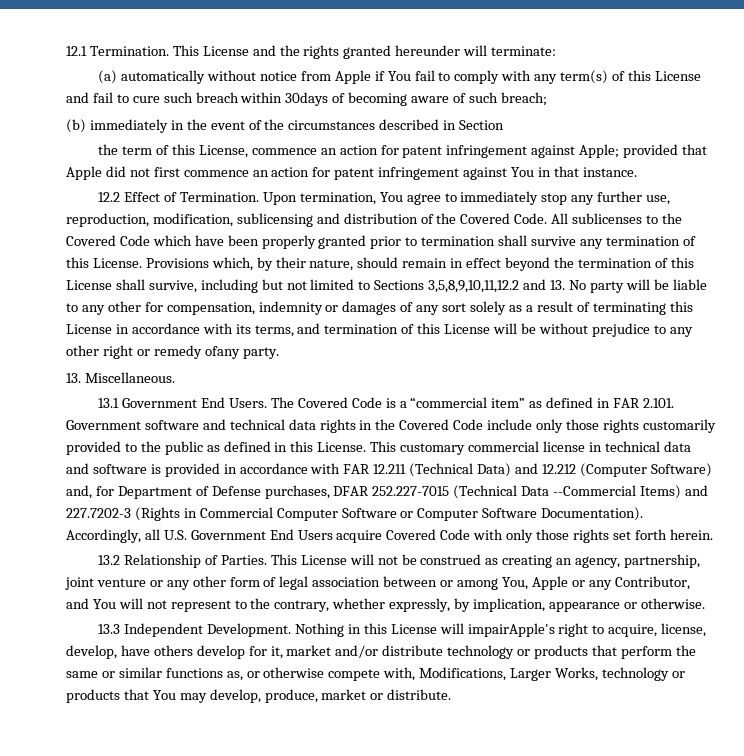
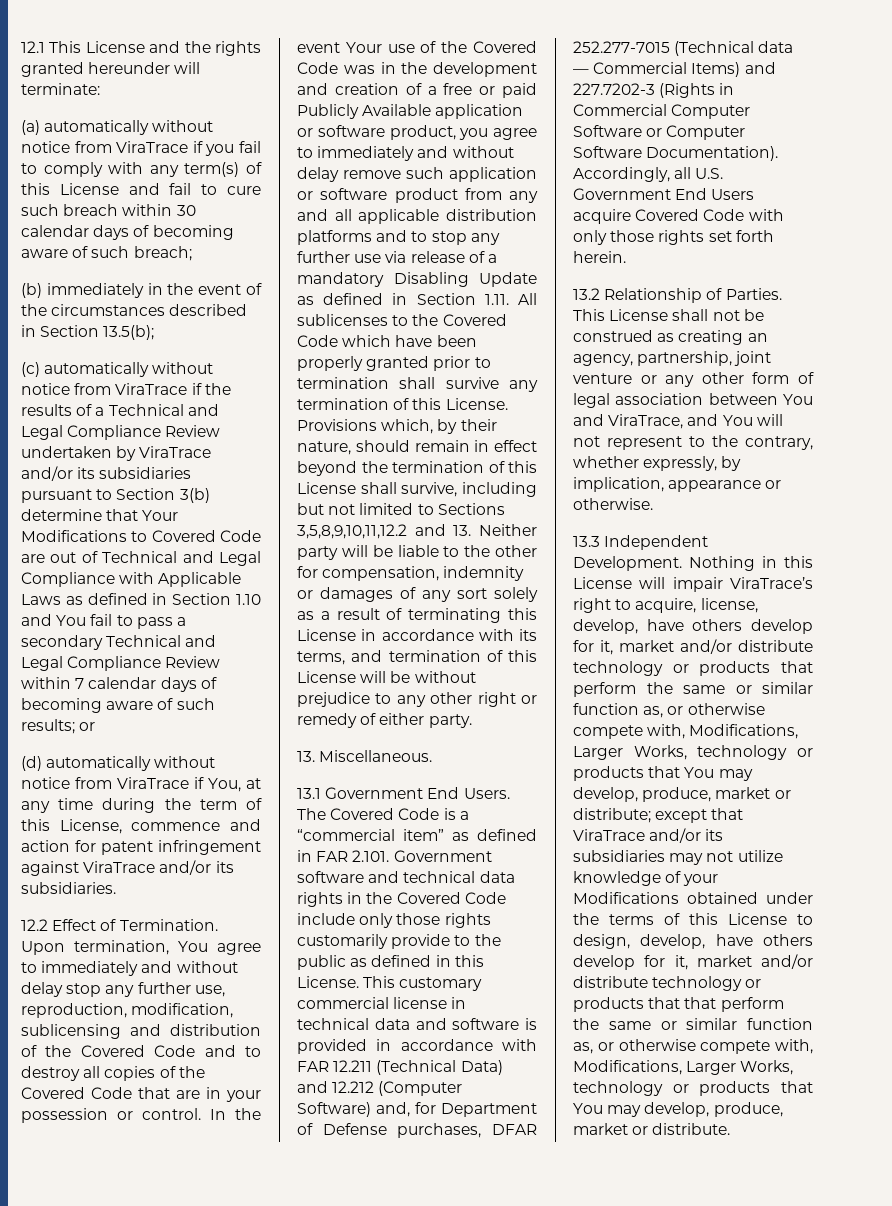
- 12.1 Termination. This License and the rights granted hereunder will terminate:
+ 12.1 This License and the rights granted hereunder will terminate:
- (a) automatically without notice from Apple if You fail to comply with any term(s) of this License and fail to cure such breach within 30days of becoming aware of such breach;
+ (a) automatically without notice from ViraTrace if you fail to comply with any term(s) of this License and fail to cure such breach within 30 calendar days of becoming aware of such breach;
- (b) immediately in the event of the circumstances described in Section
- the term of this License, commence an action for patent infringement against Apple; provided that Apple did not first commence an action for patent infringement against You in that instance.
+ (b) immediately in the event of the circumstances described in Section 13.5(b);
+ (c) automatically without notice from ViraTrace if the results of a Technical and Legal Compliance Review undertaken by ViraTrace and/or its subsidiaries pursuant to Section 3(b) determine that Your Modifications to Covered Code are out of Technical and Legal Compliance with Applicable Laws as defined in Section 1.10 and You fail to pass a secondary Technical and Legal Compliance Review within 7 calendar days of becoming aware of such results; or
+ (d) automatically without notice from ViraTrace if You, at any time during the term of this License, commence and action for patent infringement against ViraTrace and/or its subsidiaries.
- Upon termination, You agree to immediately stop any further use, reproduction, modification, sublicensing and distribution of the Covered Code. All sublicenses to the Covered Code which have been properly granted prior to termination shall survive any termination of this License.
+ Upon termination, You agree to immediately and without delay stop any further use, reproduction, modification, sublicensing and distribution of the Covered Code and to destroy all copies of the Covered Code that are in your possession or control. In the event Your use of the Covered Code was in the development and creation of a free or paid Publicly Available application or software product, you agree to immediately and without delay remove such application or software product from any and all applicable distribution platforms and to stop any further use via release of a mandatory Disabling Update as defined in Section 1.11. All sublicenses to the Covered Code which have been properly granted prior to termination shall survive any termination of this License.
- Provisions which, by their nature, should remain in effect beyond the termination of this License shall survive, including but not limited to Sections 3,5,8,9,10,11,12.2 and 13. No party will be liable to any other for compensation, indemnity or damages of any sort solely as a result of terminating this License in accordance with its terms, and termination of this License will be without prejudice to any other right or remedy ofany party.
+ Provisions which, by their nature, should remain in effect beyond the termination of this License shall survive, including but not limited to Sections 3,5,8,9,10,11,12.2 and 13. Neither party will be liable to the other for compensation, indemnity or damages of any sort solely as a result of terminating this License in accordance with its terms, and termination of this License will be without prejudice to any other right or remedy of either party.
- The Covered Code is a “commercial item” as defined in FAR 2.101. Government software and technical data rights in the Covered Code include only those rights customarily provided to the public as defined in this License.
+ The Covered Code is a “commercial item” as defined in FAR 2.101. Government software and technical data rights in the Covered Code include only those rights customarily provide to the public as defined in this License.
- This customary commercial license in technical data and software is provided in accordance with FAR 12.211 (Technical Data) and 12.212 (Computer Software) and, for Department of Defense purchases, DFAR 252.227-7015 (Technical Data --Commercial Items) and 227.7202-3 (Rights in Commercial Computer Software or Computer Software Documentation).
+ This customary commercial license in technical data and software is provided in accordance with FAR 12.211 (Technical Data) and 12.212 (Computer Software) and, for Department of Defense purchases, DFAR 252.277-7015 (Technical data — Commercial Items) and 227.7202-3 (Rights in Commercial Computer Software or Computer Software Documentation).
- This License will not be construed as creating an agency, partnership, joint venture or any other form of legal association between or among You, Apple or any Contributor, and You will not represent to the contrary, whether expressly, by implication, appearance or otherwise.
+ This License shall not be construed as creating an agency, partnership, joint venture or any other form of legal association between You and ViraTrace, and You will not represent to the contrary, whether expressly, by implication, appearance or otherwise.
- Nothing in this License will impairApple's right to acquire, license, develop, have others develop for it, market and/or distribute technology or products that perform the same or similar functions as, or otherwise compete with, Modifications, Larger Works, technology or products that You may develop, produce, market or distribute.
+ Nothing in this License will impair ViraTrace’s right to acquire, license, develop, have others develop for it, market and/or distribute technology or products that perform the same or similar function as, or otherwise compete with, Modifications, Larger Works, technology or products that You may develop, produce, market or distribute; except that ViraTrace and/or its subsidiaries may not utilize knowledge of your Modifications obtained under the terms of this License to design, develop, have others develop for it, market and/or distribute technology or products that that perform the same or similar function as, or otherwise compete with, Modifications, Larger Works, technology or products that You may develop, produce, market or distribute.

